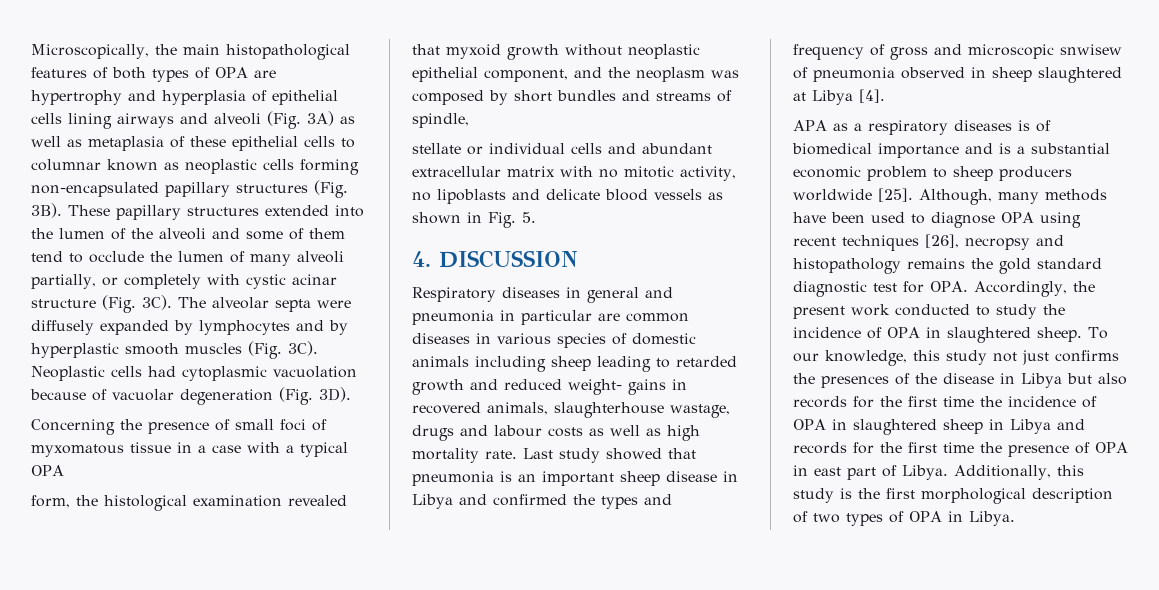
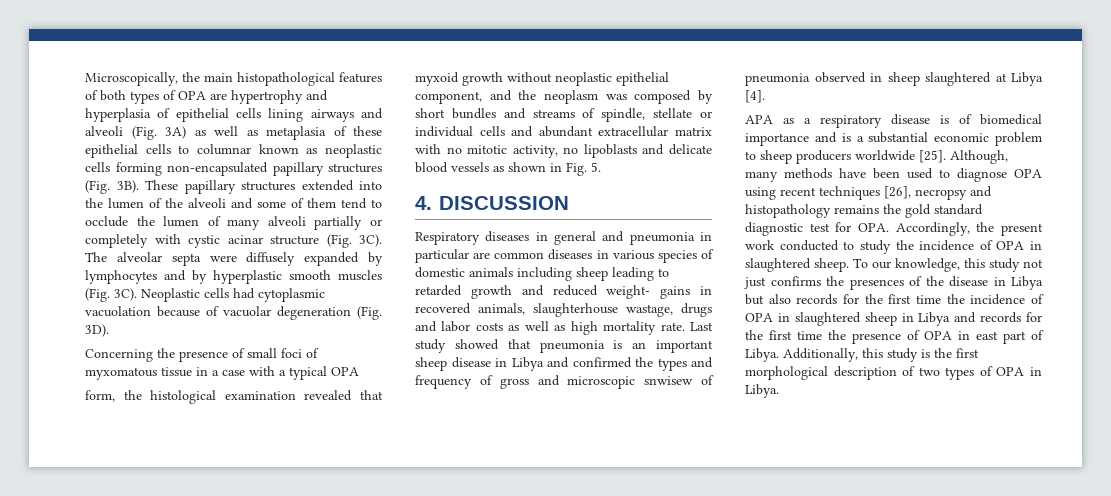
- These papillary structures extended into the lumen of the alveoli and some of them tend to occlude the lumen of many alveoli partially, or completely with cystic acinar structure (Fig. 3C).
+ These papillary structures extended into the lumen of the alveoli and some of them tend to occlude the lumen of many alveoli partially or completely with cystic acinar structure (Fig. 3C).
- form, the histological examination revealed that myxoid growth without neoplastic epithelial component, and the neoplasm was composed by short bundles and streams of spindle,
- stellate or individual cells and abundant extracellular matrix with no mitotic activity, no lipoblasts and delicate blood vessels as shown in Fig. 5.
+ form, the histological examination revealed that myxoid growth without neoplastic epithelial component, and the neoplasm was composed by short bundles and streams of spindle, stellate or individual cells and abundant extracellular matrix with no mitotic activity, no lipoblasts and delicate blood vessels as shown in Fig. 5.
- Respiratory diseases in general and pneumonia in particular are common diseases in various species of domestic animals including sheep leading to retarded growth and reduced weight- gains in recovered animals, slaughterhouse wastage, drugs and labour costs as well as high mortality rate.
+ Respiratory diseases in general and pneumonia in particular are common diseases in various species of domestic animals including sheep leading to retarded growth and reduced weight- gains in recovered animals, slaughterhouse wastage, drugs and labor costs as well as high mortality rate.
- APA as a respiratory diseases is of biomedical importance and is a substantial economic problem to sheep producers worldwide [25].
+ APA as a respiratory disease is of biomedical importance and is a substantial economic problem to sheep producers worldwide [25].

